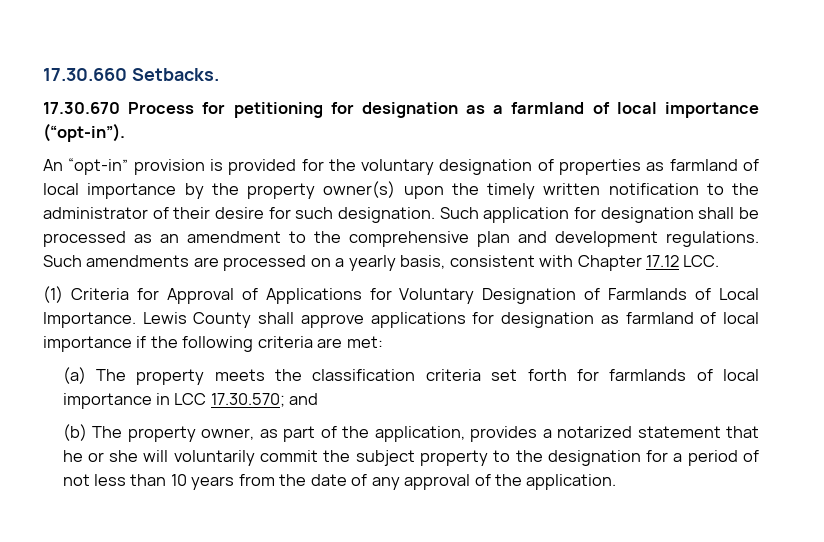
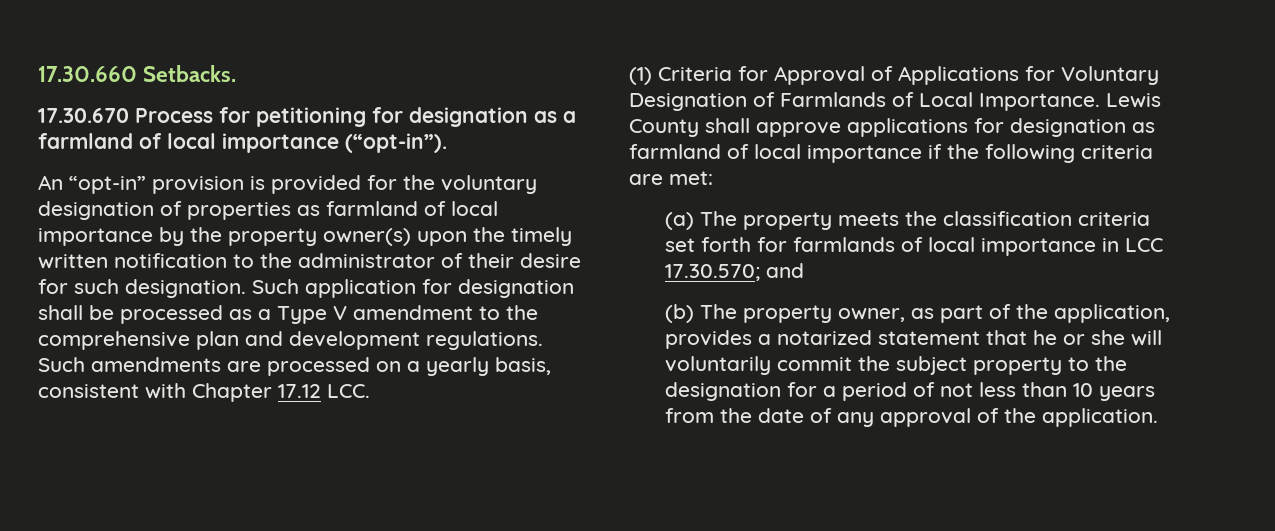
- Such application for designation shall be processed as an amendment to the comprehensive plan and development regulations.
+ Such application for designation shall be processed as a Type V amendment to the comprehensive plan and development regulations.

